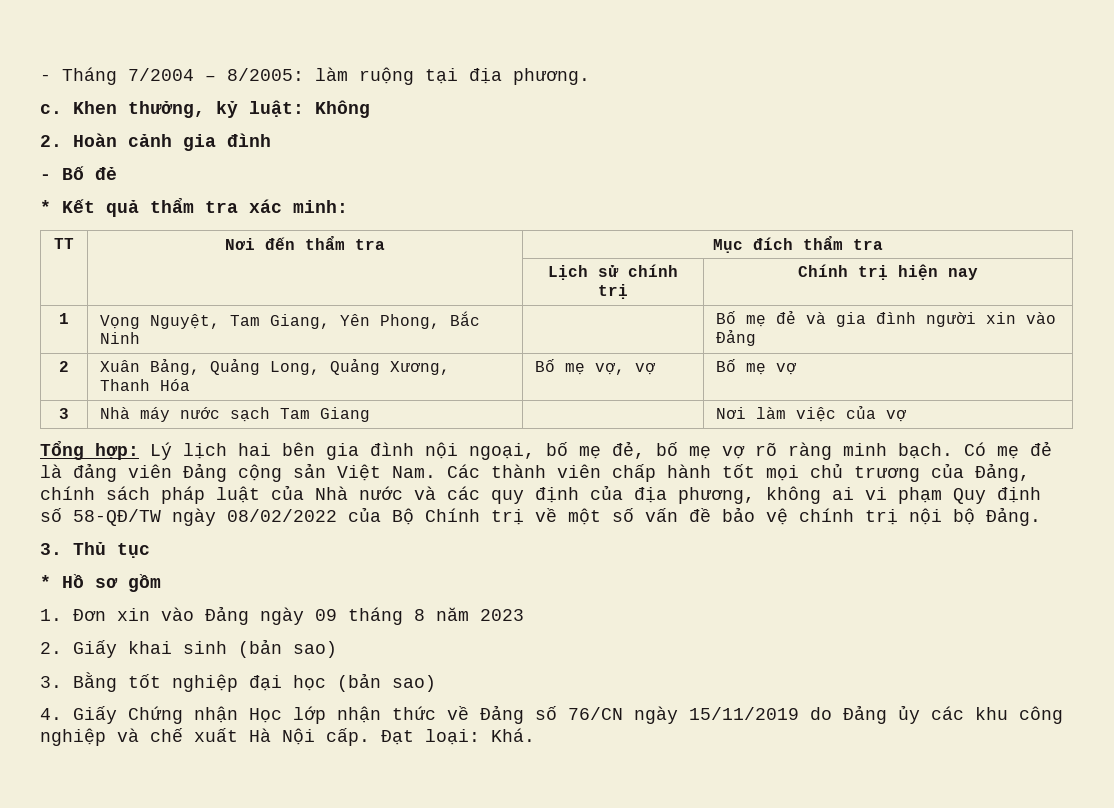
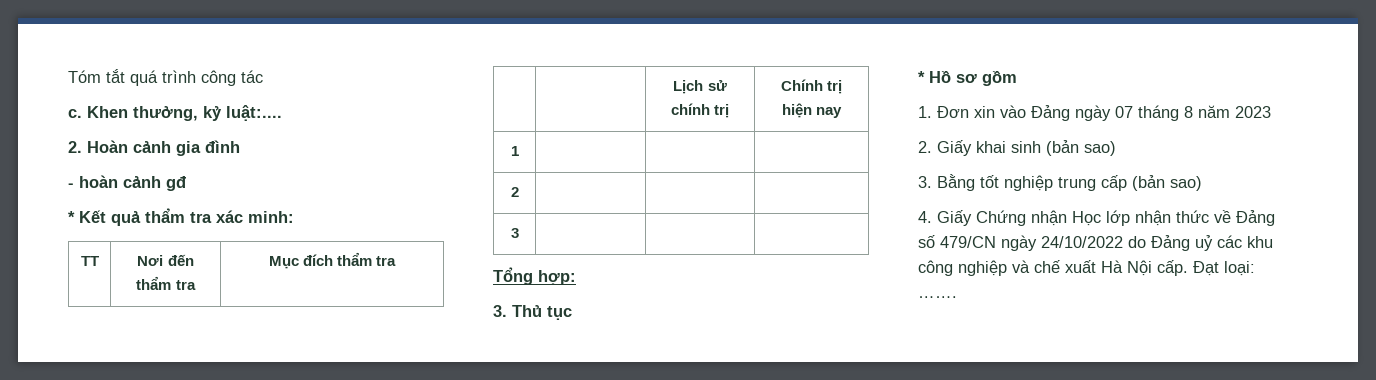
- - Tháng 7/2004 – 8/2005: làm ruộng tại địa phương.
+ Tóm tắt quá trình công tác
- Khen thưởng, kỷ luật: Không
+ Khen thưởng, kỷ luật:....
- - Bố đẻ
+ - hoàn cảnh gđ
- 1 | Vọng Nguyệt, Tam Giang, Yên Phong, Bắc Ninh | | Bố mẹ đẻ và gia đình người xin vào Đảng
- 2 | Xuân Bảng, Quảng Long, Quảng Xương, Thanh Hóa | Bố mẹ vợ, vợ | Bố mẹ vợ
- 3 | Nhà máy nước sạch Tam Giang | | Nơi làm việc của vợ
- Tổng hợp: Lý lịch hai bên gia đình nội ngoại, bố mẹ đẻ, bố mẹ vợ rõ ràng minh bạch. Có mẹ đẻ là đảng viên Đảng cộng sản Việt Nam. Các thành viên chấp hành tốt mọi chủ trương của Đảng, chính sách pháp luật của Nhà nước và các quy định của địa phương, không ai vi phạm Quy định số 58-QĐ/TW ngày 08/02/2022 của Bộ Chính trị về một số vấn đề bảo vệ chính trị nội bộ Đảng.
+ 1 | | |
+ 2 | | |
+ 3 | | |
+ Tổng hợp:
- 1. Đơn xin vào Đảng ngày 09 tháng 8 năm 2023
+ 1. Đơn xin vào Đảng ngày 07 tháng 8 năm 2023
- 3. Bằng tốt nghiệp đại học (bản sao)
+ 3. Bằng tốt nghiệp trung cấp (bản sao)
- 4. Giấy Chứng nhận Học lớp nhận thức về Đảng số 76/CN ngày 15/11/2019 do Đảng ủy các khu công nghiệp và chế xuất Hà Nội cấp.
+ 4. Giấy Chứng nhận Học lớp nhận thức về Đảng số 479/CN ngày 24/10/2022 do Đảng uỷ các khu công nghiệp và chế xuất Hà Nội cấp.
- Đạt loại: Khá.
+ Đạt loại: …….

